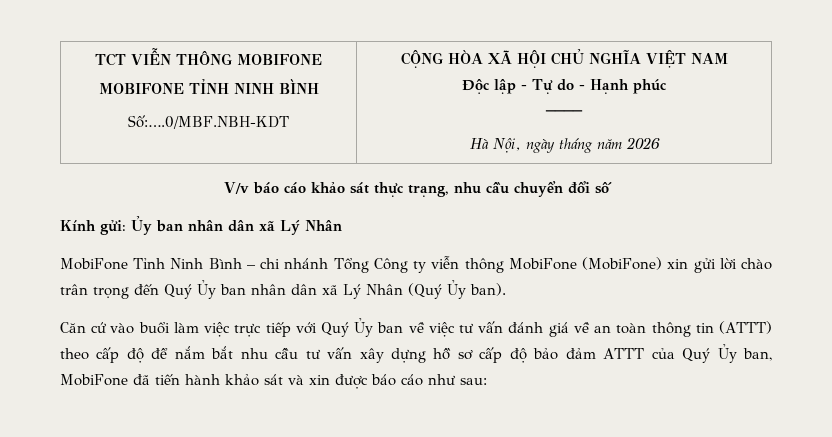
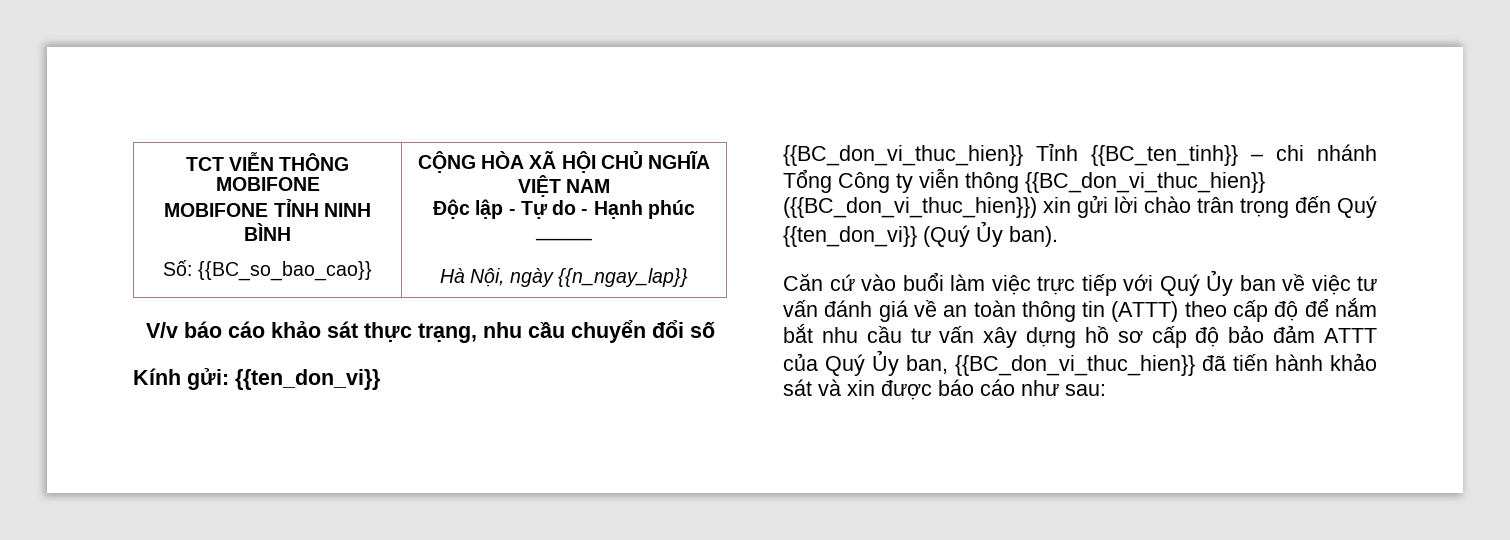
  TCT VIỄN THÔNG MOBIFONE
  MOBIFONE TỈNH NINH BÌNH
- Số:….0/MBF.NBH-KDT | CỘNG HÒA XÃ HỘI CHỦ NGHĨA VIỆT NAM
+ Số: {{BC_so_bao_cao}} | CỘNG HÒA XÃ HỘI CHỦ NGHĨA VIỆT NAM
  Độc lập - Tự do - Hạnh phúc
  ────
- Hà Nội, ngày tháng năm 2026
+ Hà Nội, ngày {{n_ngay_lap}}
- Kính gửi: Ủy ban nhân dân xã Lý Nhân
- MobiFone Tỉnh Ninh Bình – chi nhánh Tổng Công ty viễn thông MobiFone (MobiFone) xin gửi lời chào trân trọng đến Quý Ủy ban nhân dân xã Lý Nhân (Quý Ủy ban).
+ Kính gửi: {{ten_don_vi}}
+ {{BC_don_vi_thuc_hien}} Tỉnh {{BC_ten_tinh}} – chi nhánh Tổng Công ty viễn thông {{BC_don_vi_thuc_hien}} ({{BC_don_vi_thuc_hien}}) xin gửi lời chào trân trọng đến Quý {{ten_don_vi}} (Quý Ủy ban).
- Căn cứ vào buổi làm việc trực tiếp với Quý Ủy ban về việc tư vấn đánh giá về an toàn thông tin (ATTT) theo cấp độ để nắm bắt nhu cầu tư vấn xây dựng hồ sơ cấp độ bảo đảm ATTT của Quý Ủy ban, MobiFone đã tiến hành khảo sát và xin được báo cáo như sau:
+ Căn cứ vào buổi làm việc trực tiếp với Quý Ủy ban về việc tư vấn đánh giá về an toàn thông tin (ATTT) theo cấp độ để nắm bắt nhu cầu tư vấn xây dựng hồ sơ cấp độ bảo đảm ATTT của Quý Ủy ban, {{BC_don_vi_thuc_hien}} đã tiến hành khảo sát và xin được báo cáo như sau:

